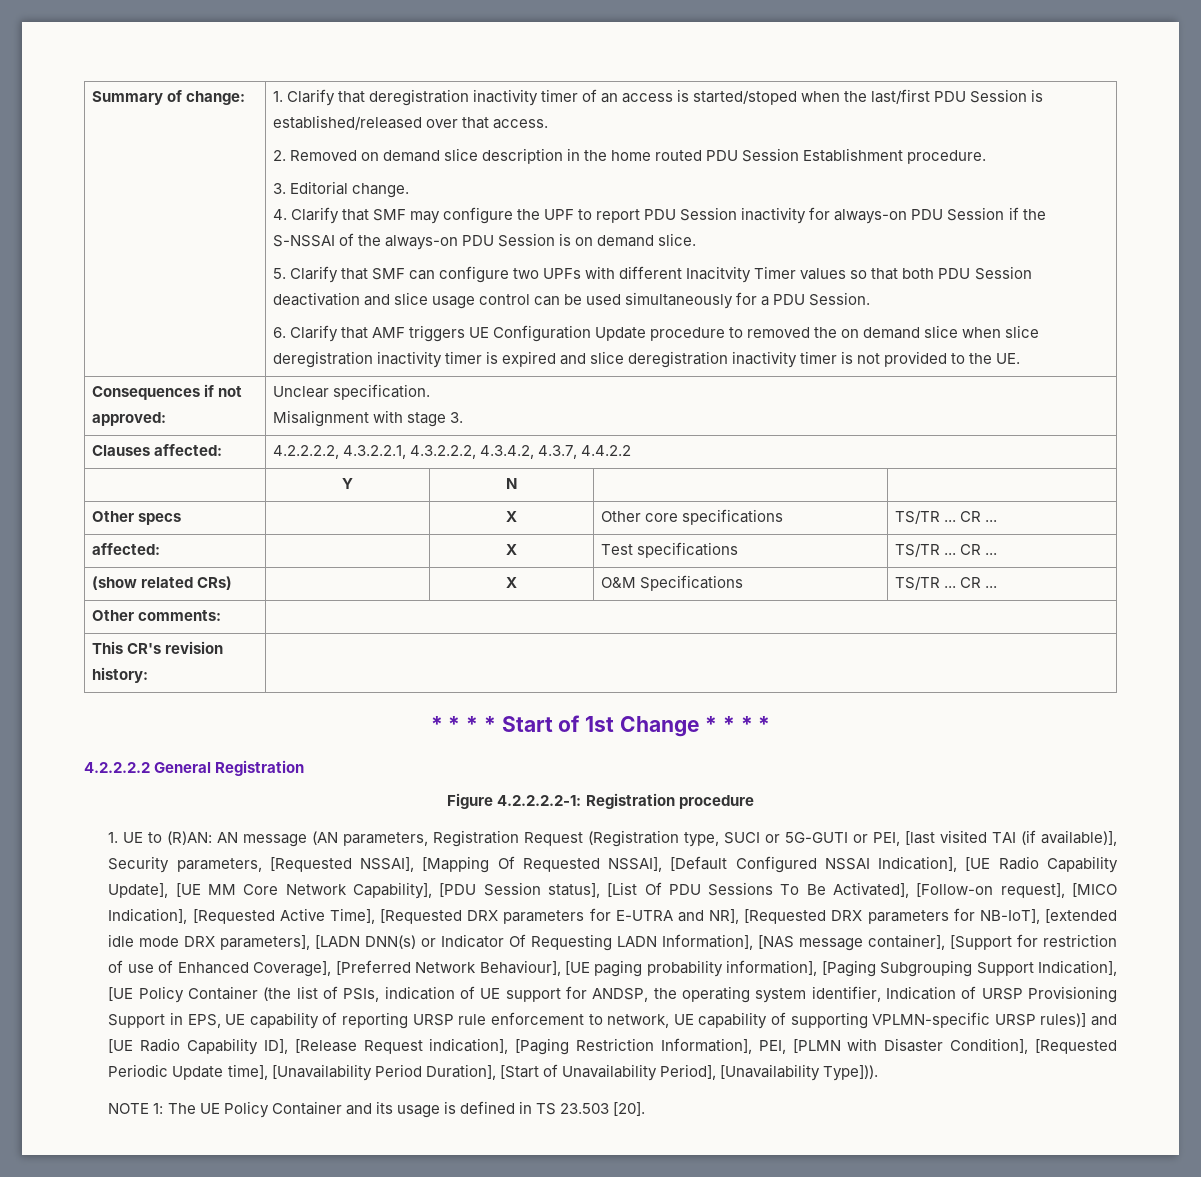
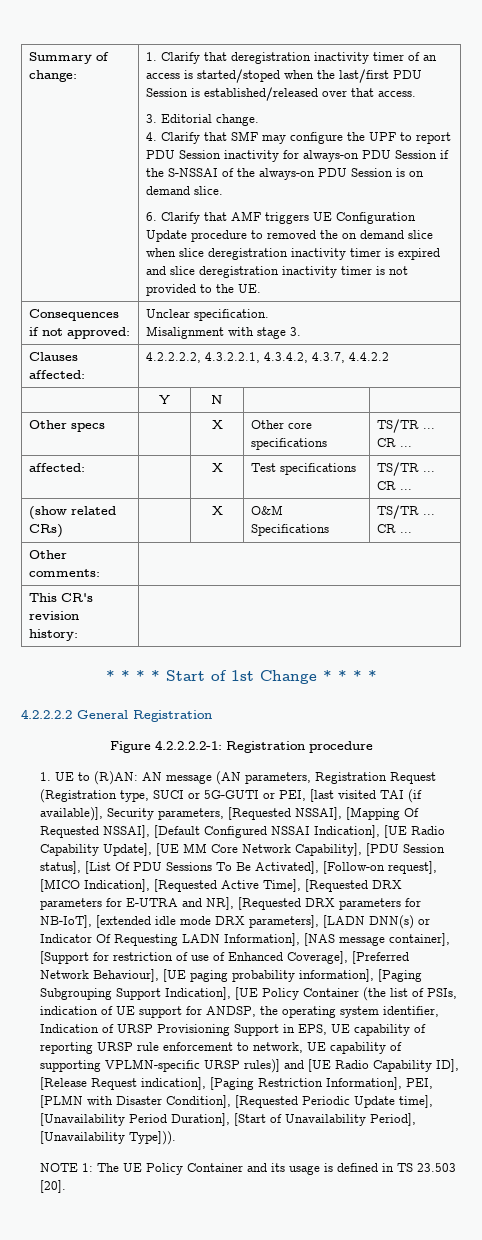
- 2. Removed on demand slice description in the home routed PDU Session Establishment procedure.
- 5. Clarify that SMF can configure two UPFs with different Inacitvity Timer values so that both PDU Session deactivation and slice usage control can be used simultaneously for a PDU Session.
- Clauses affected: | 4.2.2.2.2, 4.3.2.2.1, 4.3.2.2.2, 4.3.4.2, 4.3.7, 4.4.2.2
+ Clauses affected: | 4.2.2.2.2, 4.3.2.2.1, 4.3.4.2, 4.3.7, 4.4.2.2

